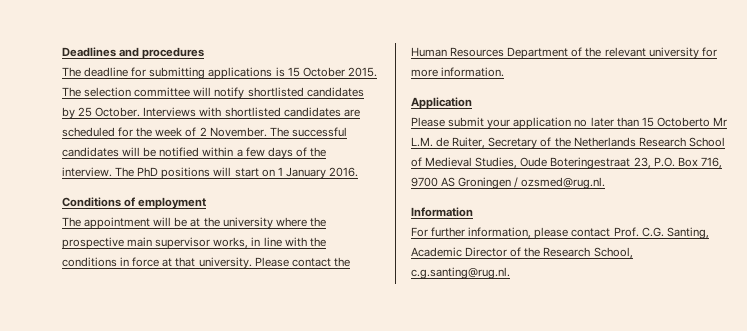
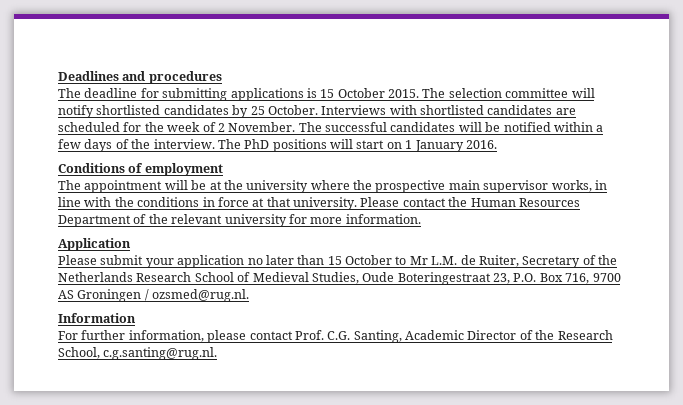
- Please submit your application no later than 15 Octoberto Mr L.M. de Ruiter, Secretary of the Netherlands Research School of Medieval Studies, Oude Boteringestraat 23, P.O. Box 716, 9700 AS Groningen / ozsmed@rug.nl.
+ Please submit your application no later than 15 October to Mr L.M. de Ruiter, Secretary of the Netherlands Research School of Medieval Studies, Oude Boteringestraat 23, P.O. Box 716, 9700 AS Groningen / ozsmed@rug.nl.

